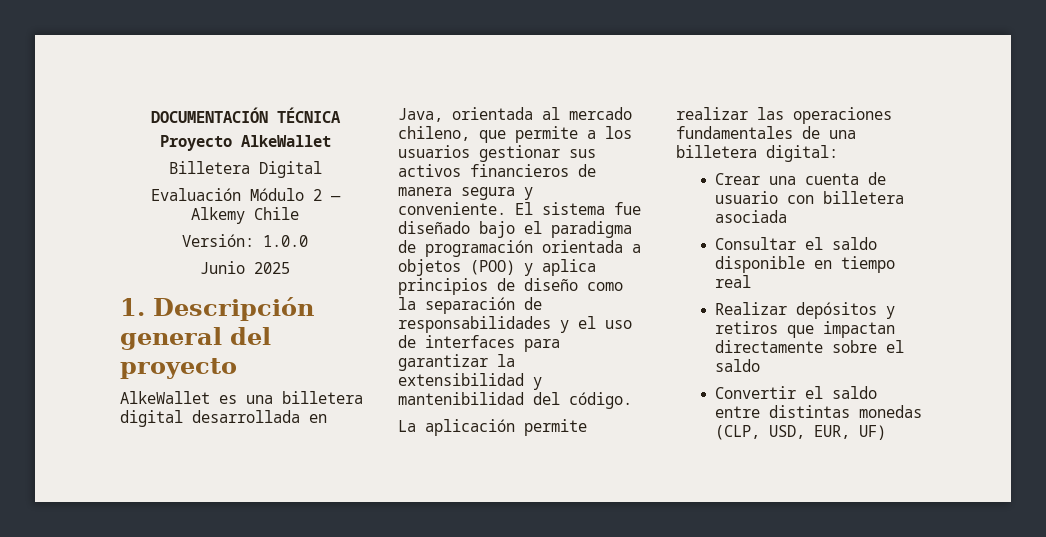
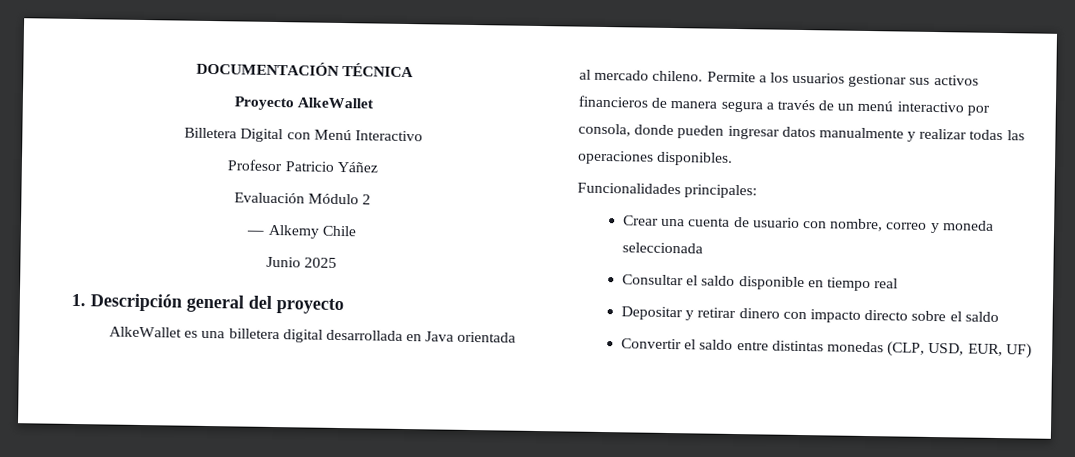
- Billetera Digital
+ Billetera Digital con Menú Interactivo
+ Profesor Patricio Yáñez
- Evaluación Módulo 2 — Alkemy Chile
+ Evaluación Módulo 2
+ — Alkemy Chile
- Versión: 1.0.0
- AlkeWallet es una billetera digital desarrollada en Java, orientada al mercado chileno, que permite a los usuarios gestionar sus activos financieros de manera segura y conveniente. El sistema fue diseñado bajo el paradigma de programación orientada a objetos (POO) y aplica principios de diseño como la separación de responsabilidades y el uso de interfaces para garantizar la extensibilidad y mantenibilidad del código.
- La aplicación permite realizar las operaciones fundamentales de una billetera digital:
+ AlkeWallet es una billetera digital desarrollada en Java orientada al mercado chileno. Permite a los usuarios gestionar sus activos financieros de manera segura a través de un menú interactivo por consola, donde pueden ingresar datos manualmente y realizar todas las operaciones disponibles.
+ Funcionalidades principales:
- Crear una cuenta de usuario con billetera asociada
+ Crear una cuenta de usuario con nombre, correo y moneda seleccionada
- Realizar depósitos y retiros que impactan directamente sobre el saldo
+ Depositar y retirar dinero con impacto directo sobre el saldo

